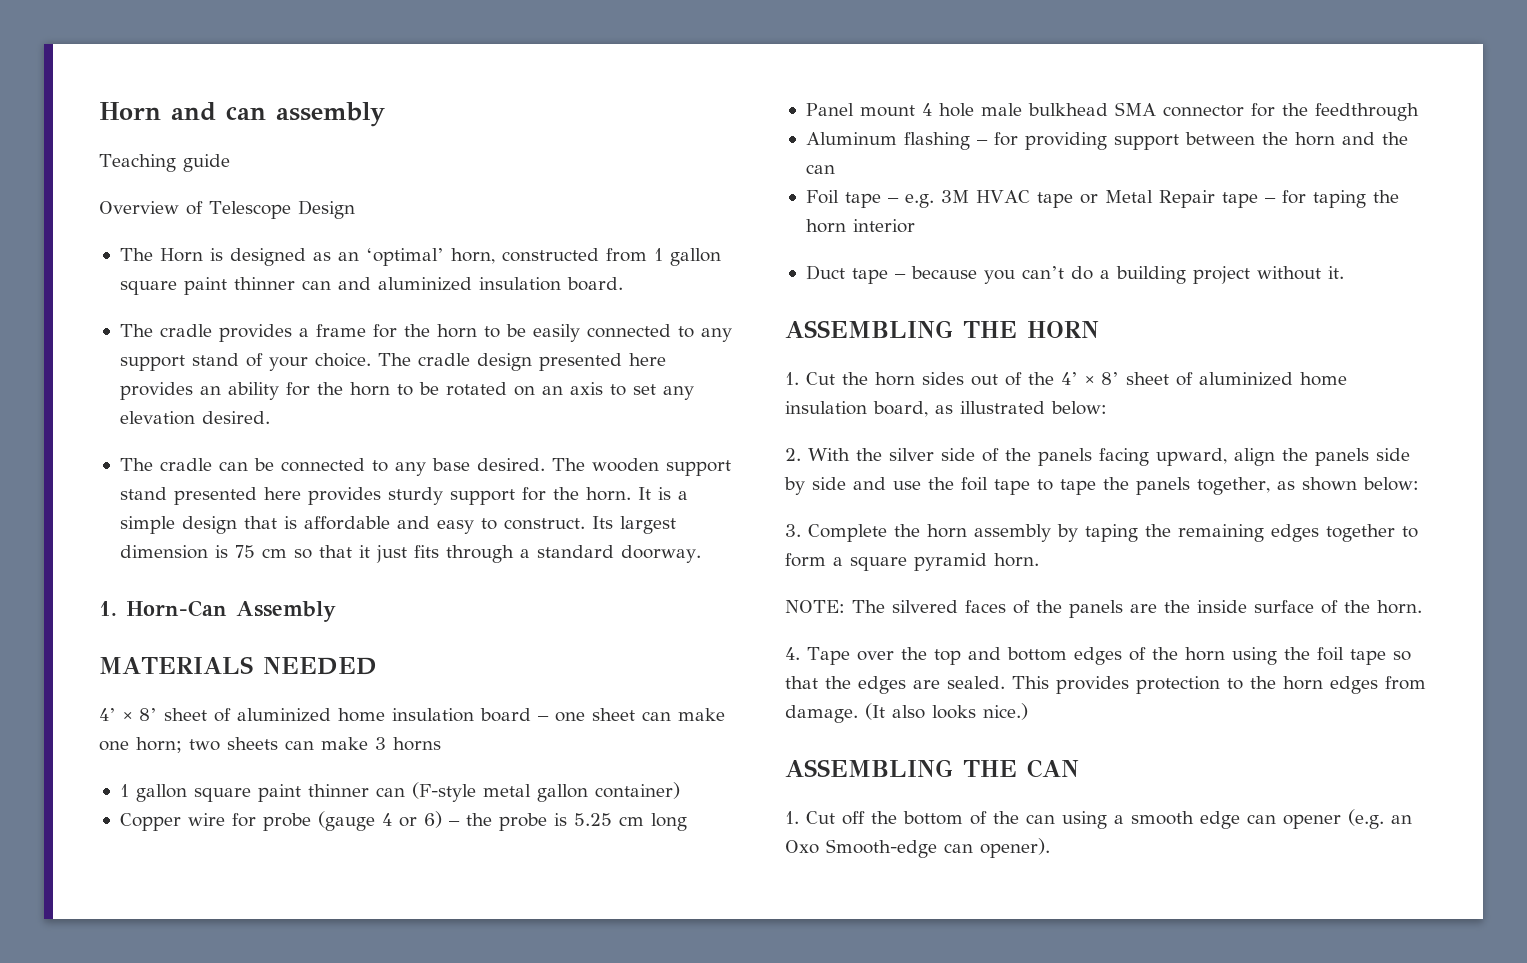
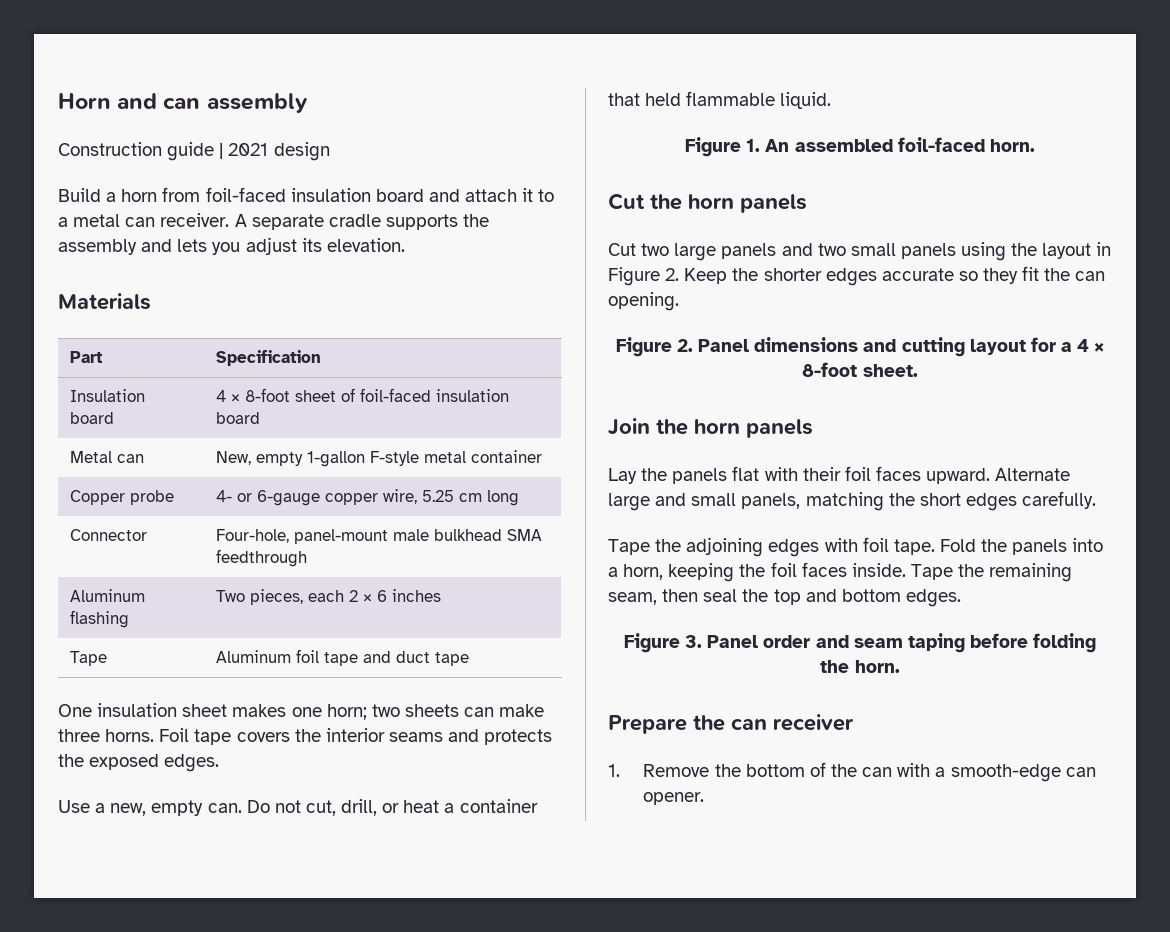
- Teaching guide
- Overview of Telescope Design
- The Horn is designed as an ‘optimal’ horn, constructed from 1 gallon square paint thinner can and aluminized insulation board.
- The cradle provides a frame for the horn to be easily connected to any support stand of your choice. The cradle design presented here provides an ability for the horn to be rotated on an axis to set any elevation desired.
- The cradle can be connected to any base desired. The wooden support stand presented here provides sturdy support for the horn. It is a simple design that is affordable and easy to construct. Its largest dimension is 75 cm so that it just fits through a standard doorway.
- 1. Horn-Can Assembly
- MATERIALS NEEDED
- 4’ × 8’ sheet of aluminized home insulation board – one sheet can make one horn; two sheets can make 3 horns
- 1 gallon square paint thinner can (F-style metal gallon container)
- Copper wire for probe (gauge 4 or 6) – the probe is 5.25 cm long
- Panel mount 4 hole male bulkhead SMA connector for the feedthrough
- Aluminum flashing – for providing support between the horn and the can
- Foil tape – e.g. 3M HVAC tape or Metal Repair tape – for taping the horn interior
- Duct tape – because you can’t do a building project without it.
- ASSEMBLING THE HORN
- 1. Cut the horn sides out of the 4’ × 8’ sheet of aluminized home insulation board, as illustrated below:
- 2. With the silver side of the panels facing upward, align the panels side by side and use the foil tape to tape the panels together, as shown below:
- 3. Complete the horn assembly by taping the remaining edges together to form a square pyramid horn.
- NOTE: The silvered faces of the panels are the inside surface of the horn.
- 4. Tape over the top and bottom edges of the horn using the foil tape so that the edges are sealed. This provides protection to the horn edges from damage. (It also looks nice.)
- ASSEMBLING THE CAN
- 1. Cut off the bottom of the can using a smooth edge can opener (e.g. an Oxo Smooth-edge can opener).
+ Construction guide | 2021 design
+ Build a horn from foil-faced insulation board and attach it to a metal can receiver. A separate cradle supports the assembly and lets you adjust its elevation.
+ Materials
+ Part | Specification
+ Insulation board | 4 × 8-foot sheet of foil-faced insulation board
+ Metal can | New, empty 1-gallon F-style metal container
+ Copper probe | 4- or 6-gauge copper wire, 5.25 cm long
+ Connector | Four-hole, panel-mount male bulkhead SMA feedthrough
+ Aluminum flashing | Two pieces, each 2 × 6 inches
+ Tape | Aluminum foil tape and duct tape
+ One insulation sheet makes one horn; two sheets can make three horns. Foil tape covers the interior seams and protects the exposed edges.
+ Use a new, empty can. Do not cut, drill, or heat a container that held flammable liquid.
+ Figure 1. An assembled foil-faced horn.
+ Cut the horn panels
+ Cut two large panels and two small panels using the layout in Figure 2. Keep the shorter edges accurate so they fit the can opening.
+ Figure 2. Panel dimensions and cutting layout for a 4 × 8-foot sheet.
+ Join the horn panels
+ Lay the panels flat with their foil faces upward. Alternate large and small panels, matching the short edges carefully.
+ Tape the adjoining edges with foil tape. Fold the panels into a horn, keeping the foil faces inside. Tape the remaining seam, then seal the top and bottom edges.
+ Figure 3. Panel order and seam taping before folding the horn.
+ Prepare the can receiver
+ 1. Remove the bottom of the can with a smooth-edge can opener.

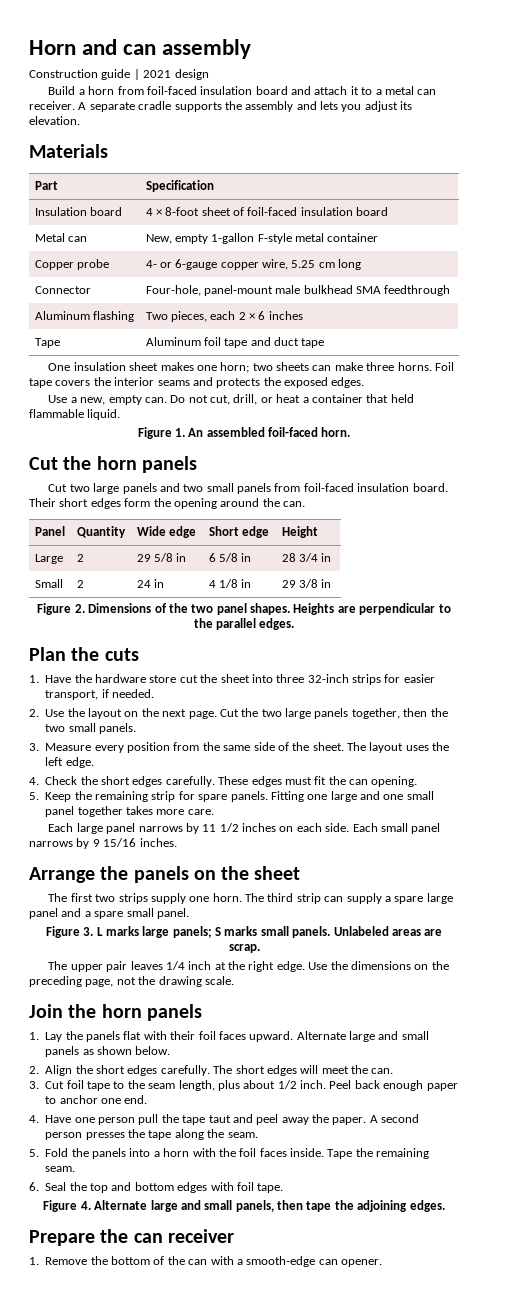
- Cut two large panels and two small panels using the layout in Figure 2. Keep the shorter edges accurate so they fit the can opening.
- Figure 2. Panel dimensions and cutting layout for a 4 × 8-foot sheet.
+ Cut two large panels and two small panels from foil-faced insulation board. Their short edges form the opening around the can.
+ Panel | Quantity | Wide edge | Short edge | Height
+ Large | 2 | 29 5/8 in | 6 5/8 in | 28 3/4 in
+ Small | 2 | 24 in | 4 1/8 in | 29 3/8 in
+ Figure 2. Dimensions of the two panel shapes. Heights are perpendicular to the parallel edges.
+ Plan the cuts
+ 1. Have the hardware store cut the sheet into three 32-inch strips for easier transport, if needed.
+ 2. Use the layout on the next page. Cut the two large panels together, then the two small panels.
+ 3. Measure every position from the same side of the sheet. The layout uses the left edge.
+ 4. Check the short edges carefully. These edges must fit the can opening.
+ 5. Keep the remaining strip for spare panels. Fitting one large and one small panel together takes more care.
+ Each large panel narrows by 11 1/2 inches on each side. Each small panel narrows by 9 15/16 inches.
+ Arrange the panels on the sheet
+ The first two strips supply one horn. The third strip can supply a spare large panel and a spare small panel.
+ Figure 3. L marks large panels; S marks small panels. Unlabeled areas are scrap.
+ The upper pair leaves 1/4 inch at the right edge. Use the dimensions on the preceding page, not the drawing scale.
- Lay the panels flat with their foil faces upward.
+ 1. Lay the panels flat with their foil faces upward.
- Alternate large and small panels, matching the short edges carefully.
- Tape the adjoining edges with foil tape. Fold the panels into a horn, keeping the foil faces inside.
+ Alternate large and small panels as shown below.
+ 2. Align the short edges carefully. The short edges will meet the can.
+ 3. Cut foil tape to the seam length, plus about 1/2 inch. Peel back enough paper to anchor one end.
+ 4. Have one person pull the tape taut and peel away the paper. A second person presses the tape along the seam.
+ 5. Fold the panels into a horn with the foil faces inside.
- Tape the remaining seam, then seal the top and bottom edges.
- Figure 3. Panel order and seam taping before folding the horn.
+ Tape the remaining seam.
+ 6. Seal the top and bottom edges with foil tape.
+ Figure 4. Alternate large and small panels, then tape the adjoining edges.

